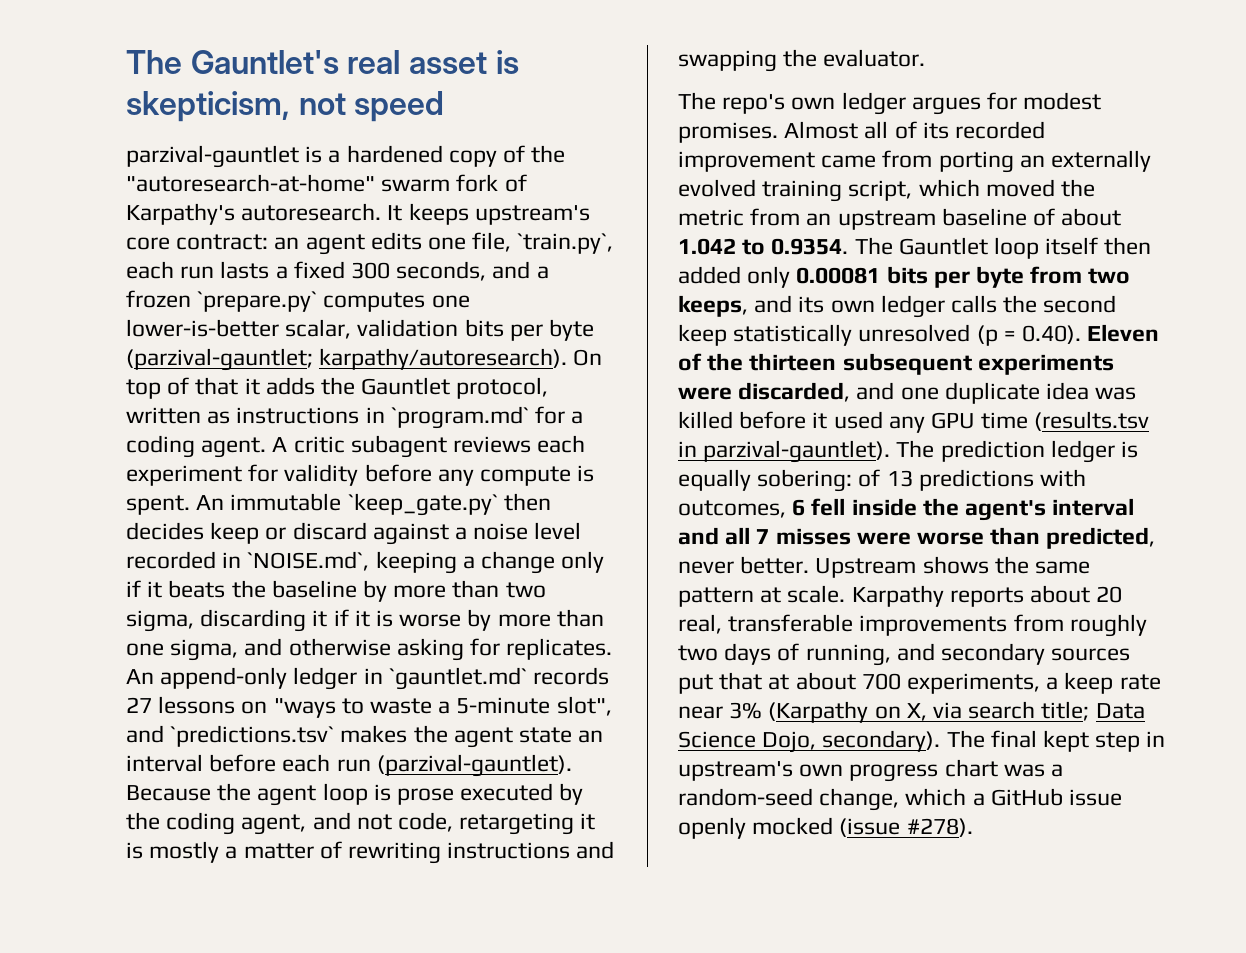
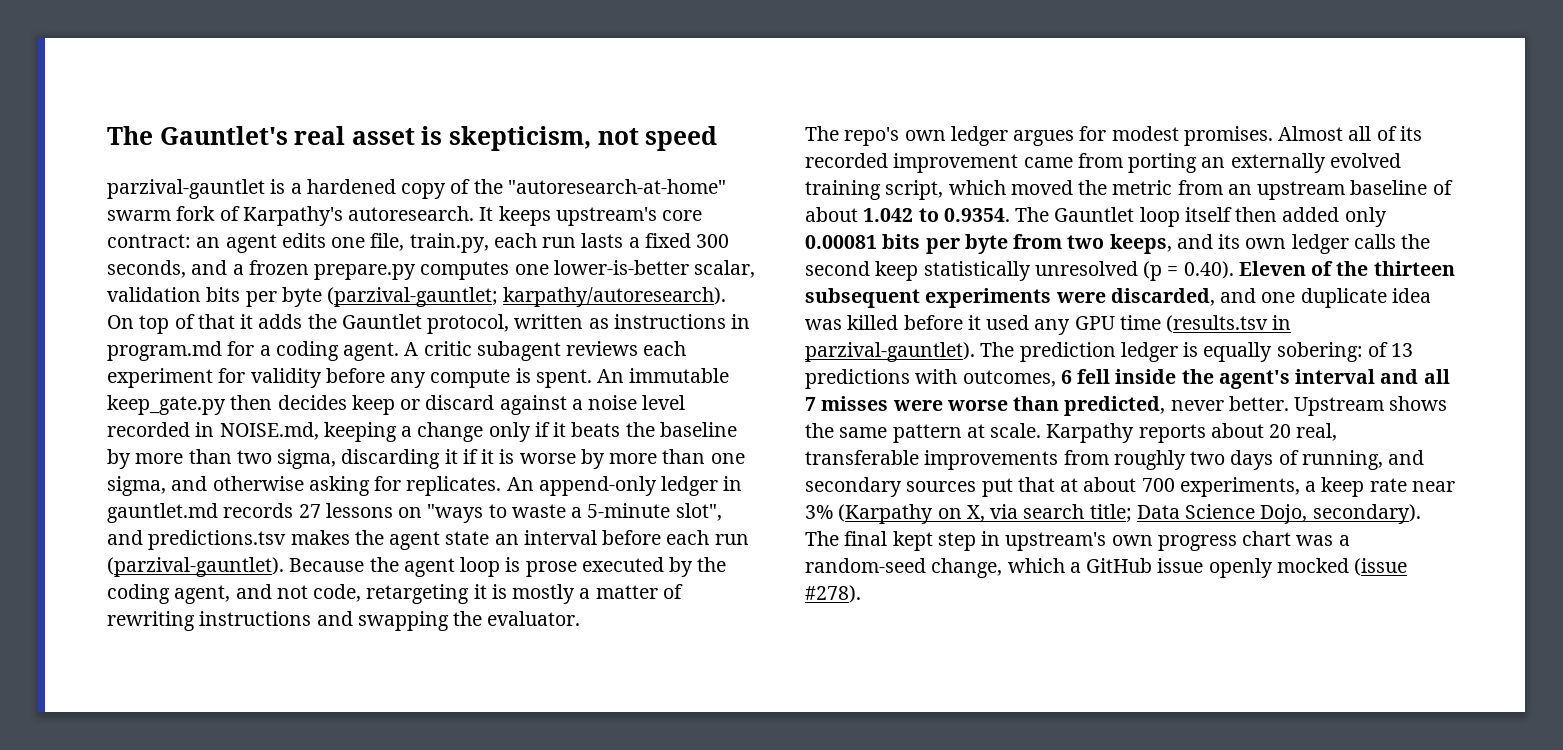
- It keeps upstream's core contract: an agent edits one file, `train.py`, each run lasts a fixed 300 seconds, and a frozen `prepare.py` computes one lower-is-better scalar, validation bits per byte (parzival-gauntlet; karpathy/autoresearch).
+ It keeps upstream's core contract: an agent edits one file, train.py, each run lasts a fixed 300 seconds, and a frozen prepare.py computes one lower-is-better scalar, validation bits per byte (parzival-gauntlet; karpathy/autoresearch).
- On top of that it adds the Gauntlet protocol, written as instructions in `program.md` for a coding agent.
+ On top of that it adds the Gauntlet protocol, written as instructions in program.md for a coding agent.
- An immutable `keep_gate.py` then decides keep or discard against a noise level recorded in `NOISE.md`, keeping a change only if it beats the baseline by more than two sigma, discarding it if it is worse by more than one sigma, and otherwise asking for replicates.
+ An immutable keep_gate.py then decides keep or discard against a noise level recorded in NOISE.md, keeping a change only if it beats the baseline by more than two sigma, discarding it if it is worse by more than one sigma, and otherwise asking for replicates.
- An append-only ledger in `gauntlet.md` records 27 lessons on "ways to waste a 5-minute slot", and `predictions.tsv` makes the agent state an interval before each run (parzival-gauntlet).
+ An append-only ledger in gauntlet.md records 27 lessons on "ways to waste a 5-minute slot", and predictions.tsv makes the agent state an interval before each run (parzival-gauntlet).

